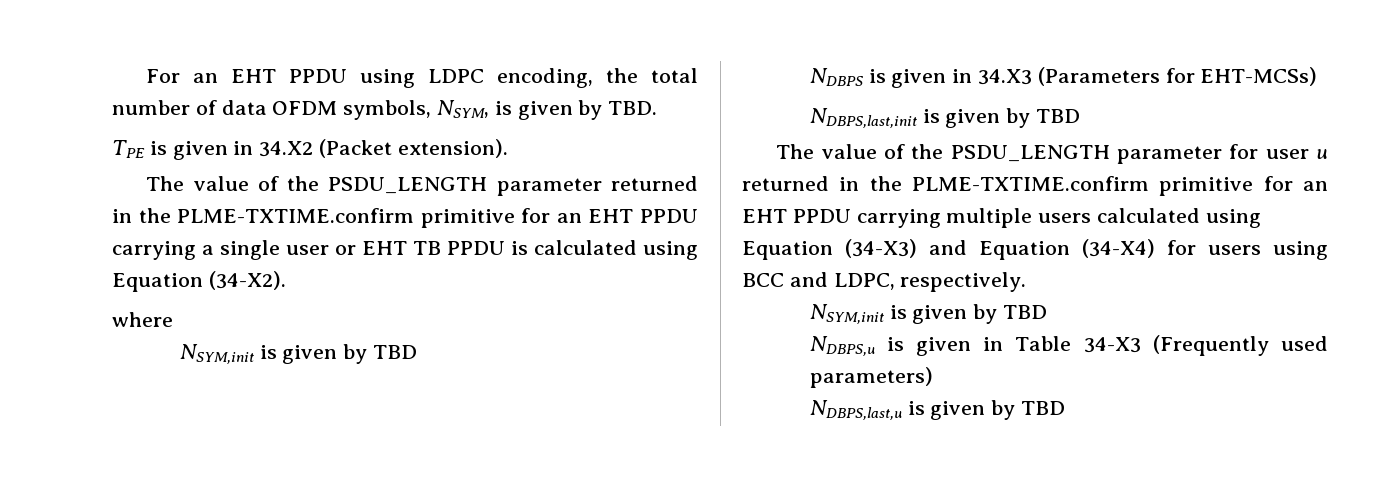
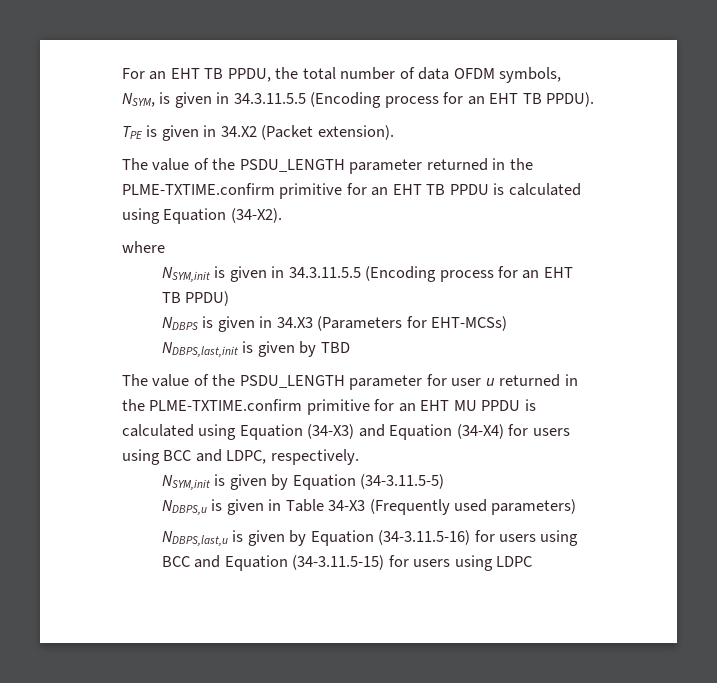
- For an EHT PPDU using LDPC encoding, the total number of data OFDM symbols, NSYM, is given by TBD.
+ For an EHT TB PPDU, the total number of data OFDM symbols, NSYM, is given in 34.3.11.5.5 (Encoding process for an EHT TB PPDU).
- The value of the PSDU_LENGTH parameter returned in the PLME-TXTIME.confirm primitive for an EHT PPDU carrying a single user or EHT TB PPDU is calculated using Equation (34-X2).
+ The value of the PSDU_LENGTH parameter returned in the PLME-TXTIME.confirm primitive for an EHT TB PPDU is calculated using Equation (34-X2).
  where
- NSYM,init is given by TBD
+ NSYM,init is given in 34.3.11.5.5 (Encoding process for an EHT TB PPDU)
- The value of the PSDU_LENGTH parameter for user u returned in the PLME-TXTIME.confirm primitive for an EHT PPDU carrying multiple users calculated using Equation (34-X3) and Equation (34-X4) for users using BCC and LDPC, respectively.
- NSYM,init is given by TBD
+ The value of the PSDU_LENGTH parameter for user u returned in the PLME-TXTIME.confirm primitive for an EHT MU PPDU is calculated using Equation (34-X3) and Equation (34-X4) for users using BCC and LDPC, respectively.
+ NSYM,init is given by Equation (34-3.11.5-5)
- NDBPS,last,u is given by TBD
+ NDBPS,last,u is given by Equation (34-3.11.5-16) for users using BCC and Equation (34-3.11.5-15) for users using LDPC

